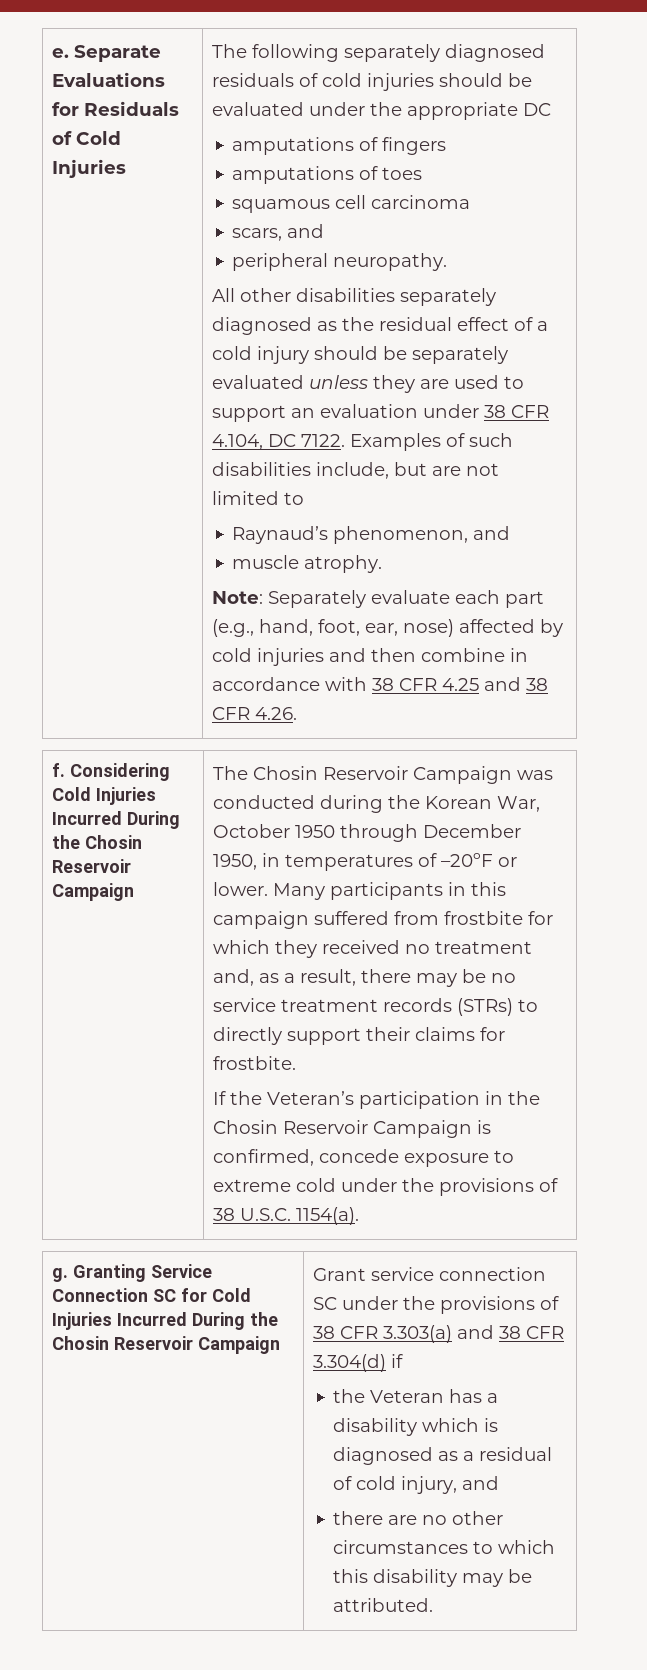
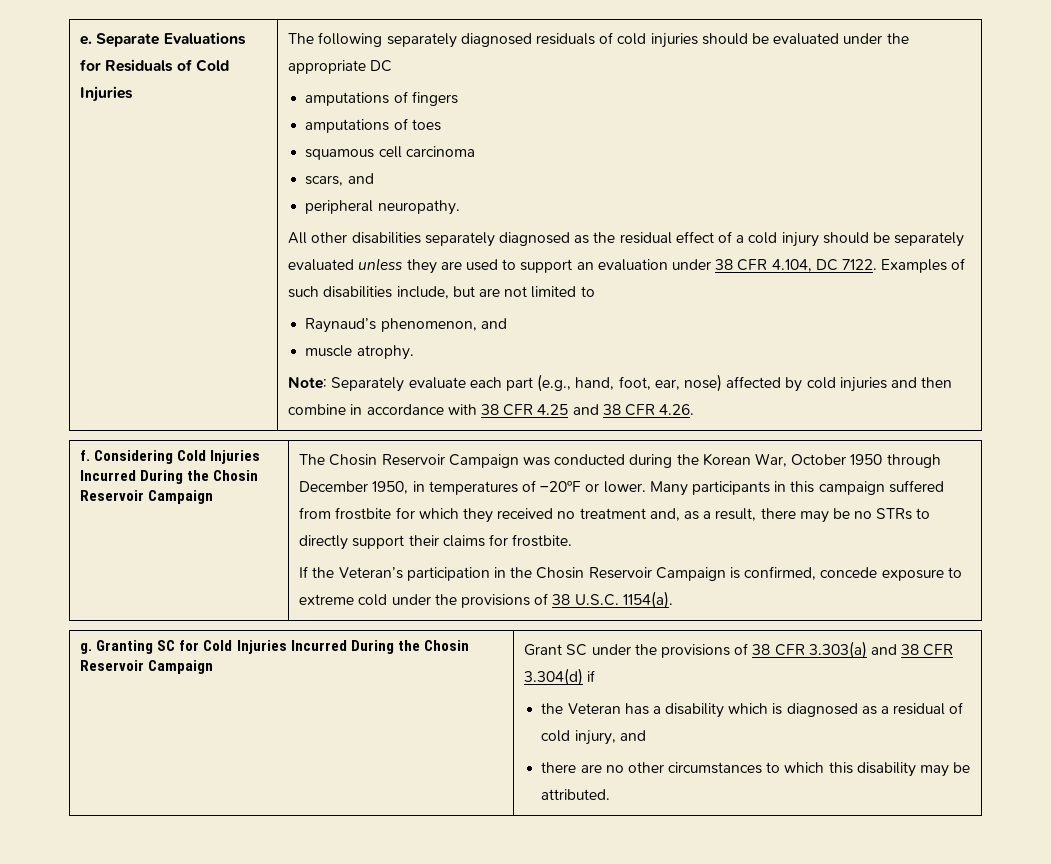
- Many participants in this campaign suffered from frostbite for which they received no treatment and, as a result, there may be no service treatment records (STRs) to directly support their claims for frostbite.
+ Many participants in this campaign suffered from frostbite for which they received no treatment and, as a result, there may be no STRs to directly support their claims for frostbite.
- Granting Service Connection SC for Cold Injuries Incurred During the Chosin Reservoir Campaign
+ Granting SC for Cold Injuries Incurred During the Chosin Reservoir Campaign
- Grant service connection SC under the provisions of 38 CFR 3.303(a) and 38 CFR 3.304(d) if
+ Grant SC under the provisions of 38 CFR 3.303(a) and 38 CFR 3.304(d) if

